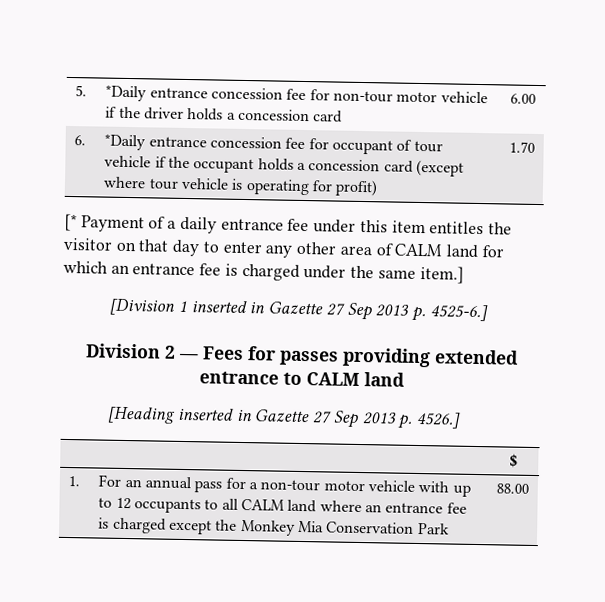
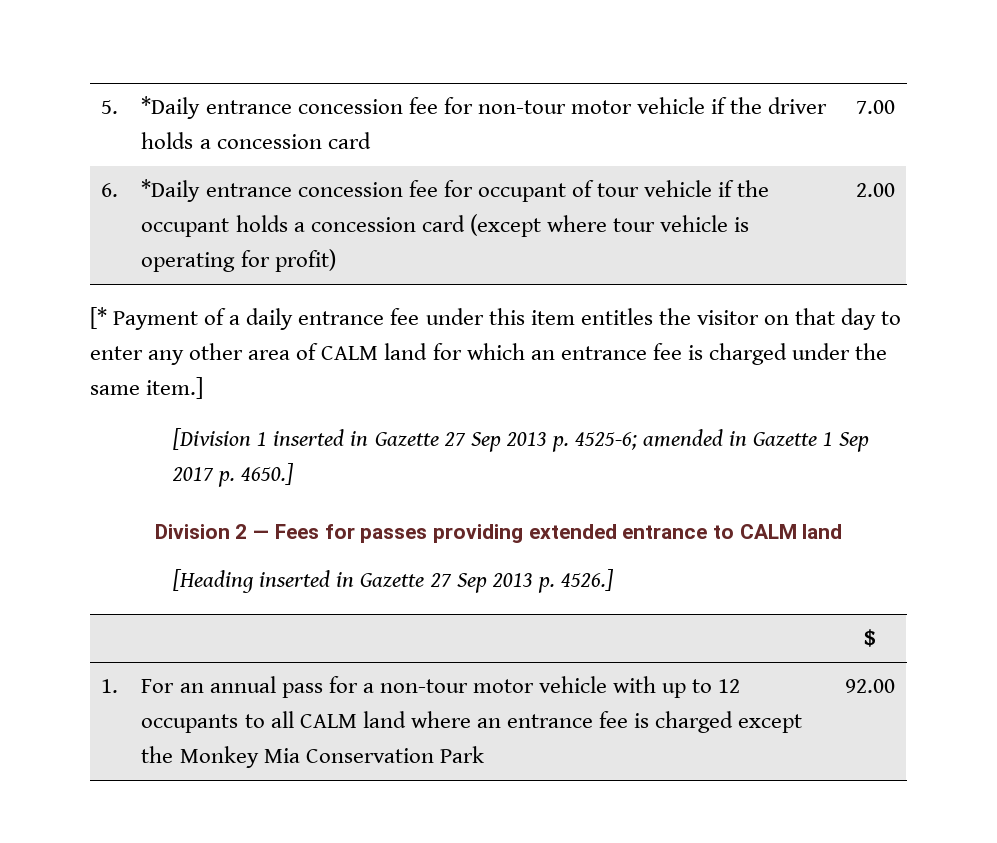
- 5. | *Daily entrance concession fee for non-tour motor vehicle if the driver holds a concession card | 6.00
+ 5. | *Daily entrance concession fee for non-tour motor vehicle if the driver holds a concession card | 7.00
- 6. | *Daily entrance concession fee for occupant of tour vehicle if the occupant holds a concession card (except where tour vehicle is operating for profit) | 1.70
+ 6. | *Daily entrance concession fee for occupant of tour vehicle if the occupant holds a concession card (except where tour vehicle is operating for profit) | 2.00
- [Division 1 inserted in Gazette 27 Sep 2013 p. 4525-6.]
+ [Division 1 inserted in Gazette 27 Sep 2013 p. 4525-6; amended in Gazette 1 Sep 2017 p. 4650.]
- 1. | For an annual pass for a non-tour motor vehicle with up to 12 occupants to all CALM land where an entrance fee is charged except the Monkey Mia Conservation Park | 88.00
+ 1. | For an annual pass for a non-tour motor vehicle with up to 12 occupants to all CALM land where an entrance fee is charged except the Monkey Mia Conservation Park | 92.00

